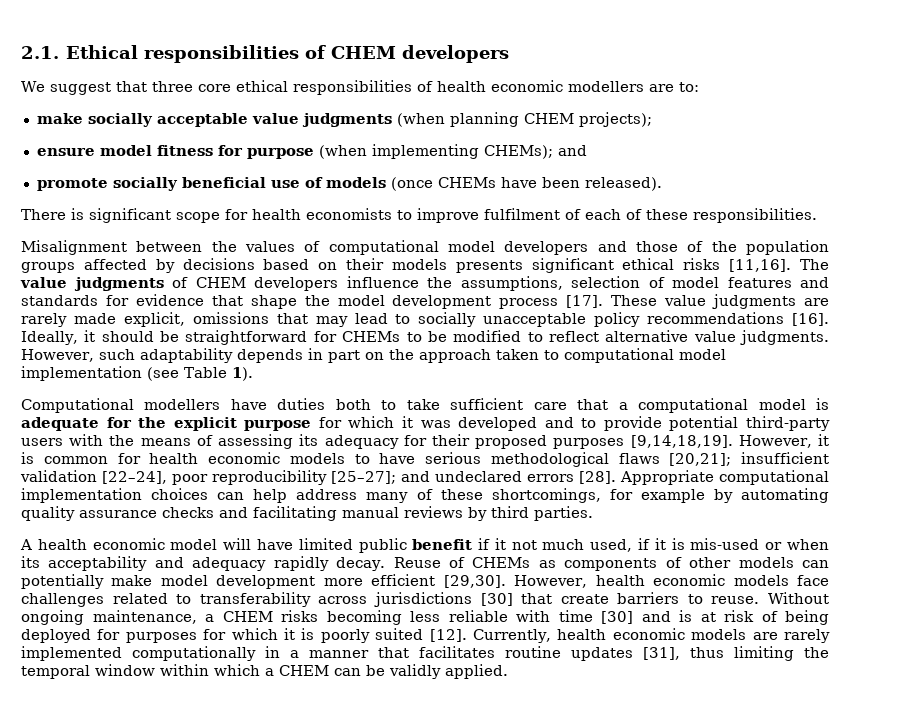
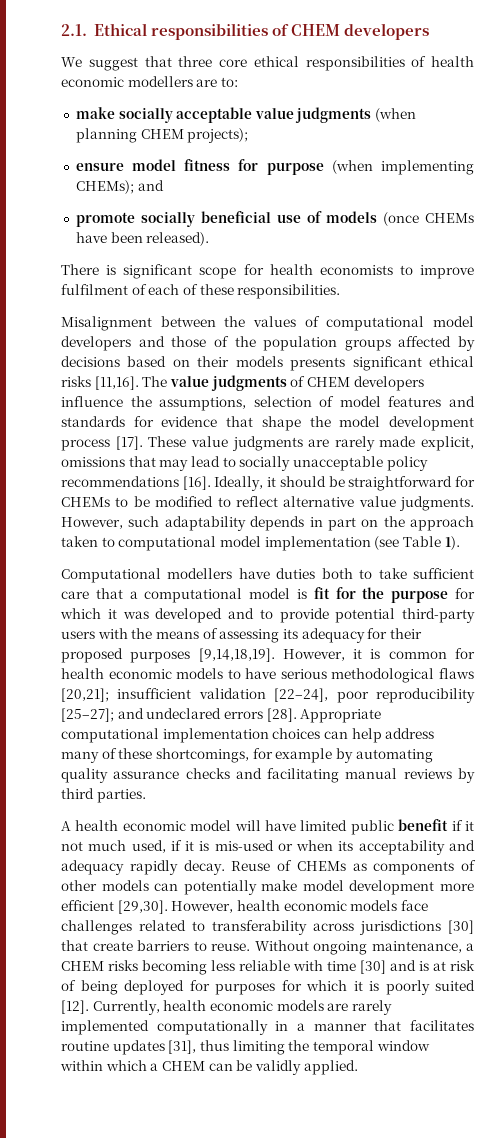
- Computational modellers have duties both to take sufficient care that a computational model is adequate for the explicit purpose for which it was developed and to provide potential third-party users with the means of assessing its adequacy for their proposed purposes [9,14,18,19].
+ Computational modellers have duties both to take sufficient care that a computational model is fit for the purpose for which it was developed and to provide potential third-party users with the means of assessing its adequacy for their proposed purposes [9,14,18,19].

